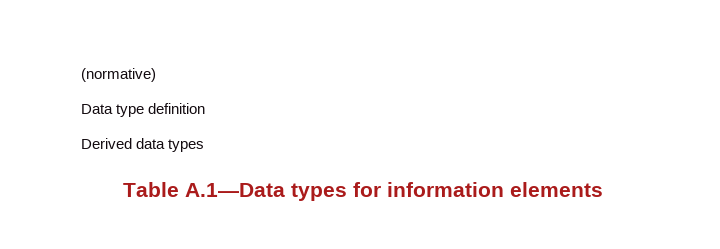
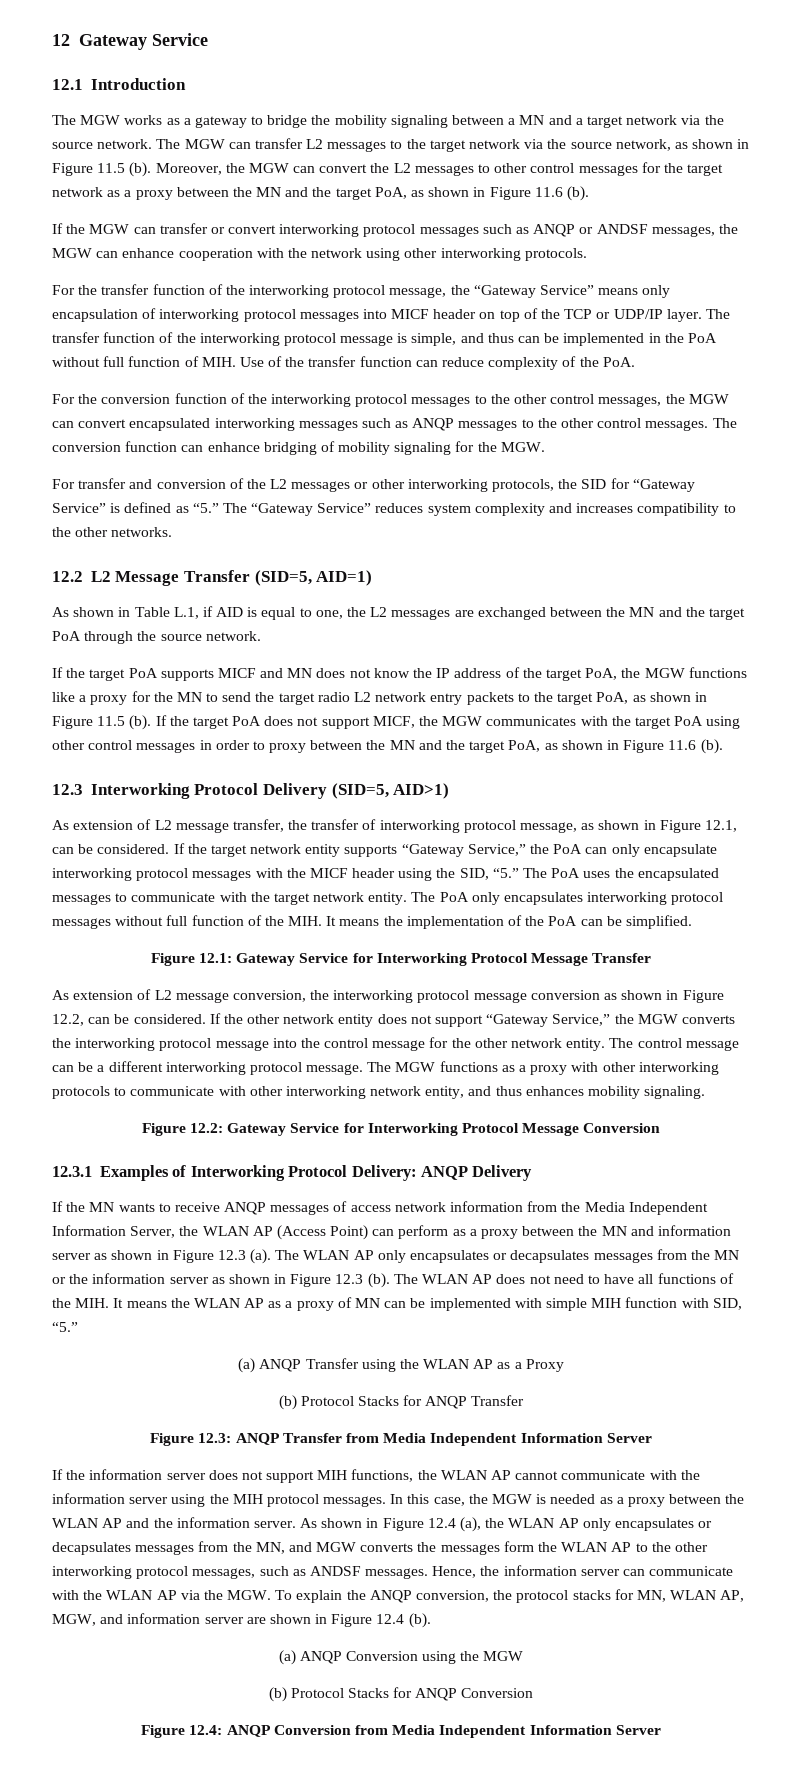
- (normative)
- Data type definition
- Derived data types
- Table A.1—Data types for information elements
+ 12 Gateway Service
+ 12.1 Introduction
+ The MGW works as a gateway to bridge the mobility signaling between a MN and a target network via the source network. The MGW can transfer L2 messages to the target network via the source network, as shown in Figure 11.5 (b). Moreover, the MGW can convert the L2 messages to other control messages for the target network as a proxy between the MN and the target PoA, as shown in Figure 11.6 (b).
+ If the MGW can transfer or convert interworking protocol messages such as ANQP or ANDSF messages, the MGW can enhance cooperation with the network using other interworking protocols.
+ For the transfer function of the interworking protocol message, the “Gateway Service” means only encapsulation of interworking protocol messages into MICF header on top of the TCP or UDP/IP layer. The transfer function of the interworking protocol message is simple, and thus can be implemented in the PoA without full function of MIH. Use of the transfer function can reduce complexity of the PoA.
+ For the conversion function of the interworking protocol messages to the other control messages, the MGW can convert encapsulated interworking messages such as ANQP messages to the other control messages. The conversion function can enhance bridging of mobility signaling for the MGW.
+ For transfer and conversion of the L2 messages or other interworking protocols, the SID for “Gateway Service” is defined as “5.” The “Gateway Service” reduces system complexity and increases compatibility to the other networks.
+ 12.2 L2 Message Transfer (SID=5, AID=1)
+ As shown in Table L.1, if AID is equal to one, the L2 messages are exchanged between the MN and the target PoA through the source network.
+ If the target PoA supports MICF and MN does not know the IP address of the target PoA, the MGW functions like a proxy for the MN to send the target radio L2 network entry packets to the target PoA, as shown in Figure 11.5 (b). If the target PoA does not support MICF, the MGW communicates with the target PoA using other control messages in order to proxy between the MN and the target PoA, as shown in Figure 11.6 (b).
+ 12.3 Interworking Protocol Delivery (SID=5, AID>1)
+ As extension of L2 message transfer, the transfer of interworking protocol message, as shown in Figure 12.1, can be considered. If the target network entity supports “Gateway Service,” the PoA can only encapsulate interworking protocol messages with the MICF header using the SID, “5.” The PoA uses the encapsulated messages to communicate with the target network entity. The PoA only encapsulates interworking protocol messages without full function of the MIH. It means the implementation of the PoA can be simplified.
+ Figure 12.1: Gateway Service for Interworking Protocol Message Transfer
+ As extension of L2 message conversion, the interworking protocol message conversion as shown in Figure 12.2, can be considered. If the other network entity does not support “Gateway Service,” the MGW converts the interworking protocol message into the control message for the other network entity. The control message can be a different interworking protocol message. The MGW functions as a proxy with other interworking protocols to communicate with other interworking network entity, and thus enhances mobility signaling.
+ Figure 12.2: Gateway Service for Interworking Protocol Message Conversion
+ 12.3.1 Examples of Interworking Protocol Delivery: ANQP Delivery
+ If the MN wants to receive ANQP messages of access network information from the Media Independent Information Server, the WLAN AP (Access Point) can perform as a proxy between the MN and information server as shown in Figure 12.3 (a). The WLAN AP only encapsulates or decapsulates messages from the MN or the information server as shown in Figure 12.3 (b). The WLAN AP does not need to have all functions of the MIH. It means the WLAN AP as a proxy of MN can be implemented with simple MIH function with SID, “5.”
+ (a) ANQP Transfer using the WLAN AP as a Proxy
+ (b) Protocol Stacks for ANQP Transfer
+ Figure 12.3: ANQP Transfer from Media Independent Information Server
+ If the information server does not support MIH functions, the WLAN AP cannot communicate with the information server using the MIH protocol messages. In this case, the MGW is needed as a proxy between the WLAN AP and the information server. As shown in Figure 12.4 (a), the WLAN AP only encapsulates or decapsulates messages from the MN, and MGW converts the messages form the WLAN AP to the other interworking protocol messages, such as ANDSF messages. Hence, the information server can communicate with the WLAN AP via the MGW. To explain the ANQP conversion, the protocol stacks for MN, WLAN AP, MGW, and information server are shown in Figure 12.4 (b).
+ (a) ANQP Conversion using the MGW
+ (b) Protocol Stacks for ANQP Conversion
+ Figure 12.4: ANQP Conversion from Media Independent Information Server

